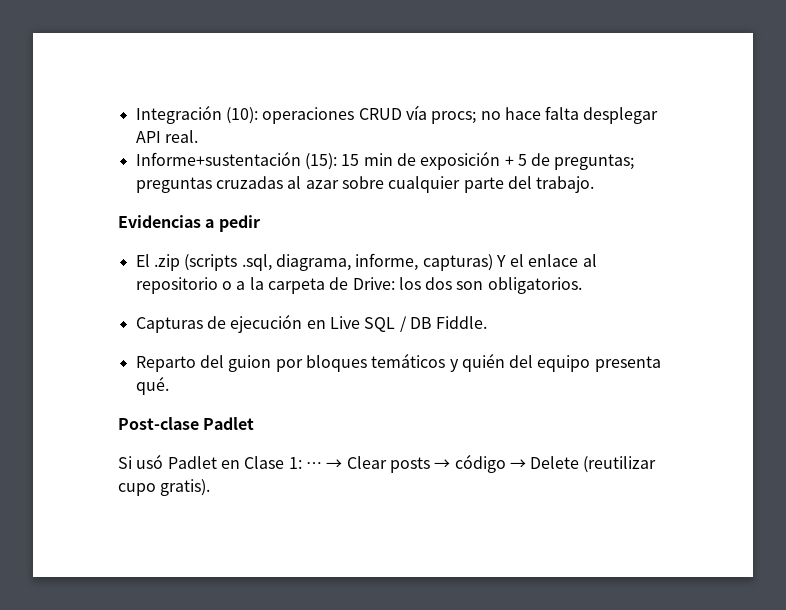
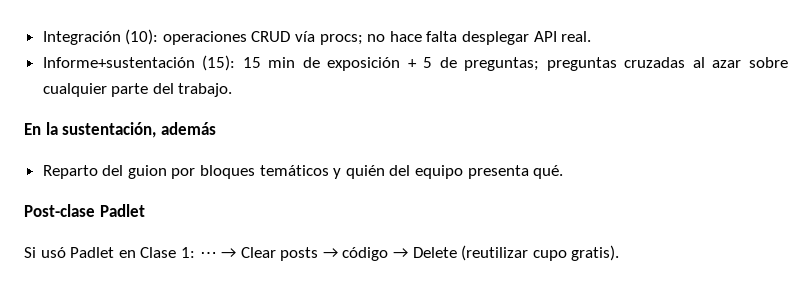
- Evidencias a pedir
- El .zip (scripts .sql, diagrama, informe, capturas) Y el enlace al repositorio o a la carpeta de Drive: los dos son obligatorios.
- Capturas de ejecución en Live SQL / DB Fiddle.
+ En la sustentación, además

